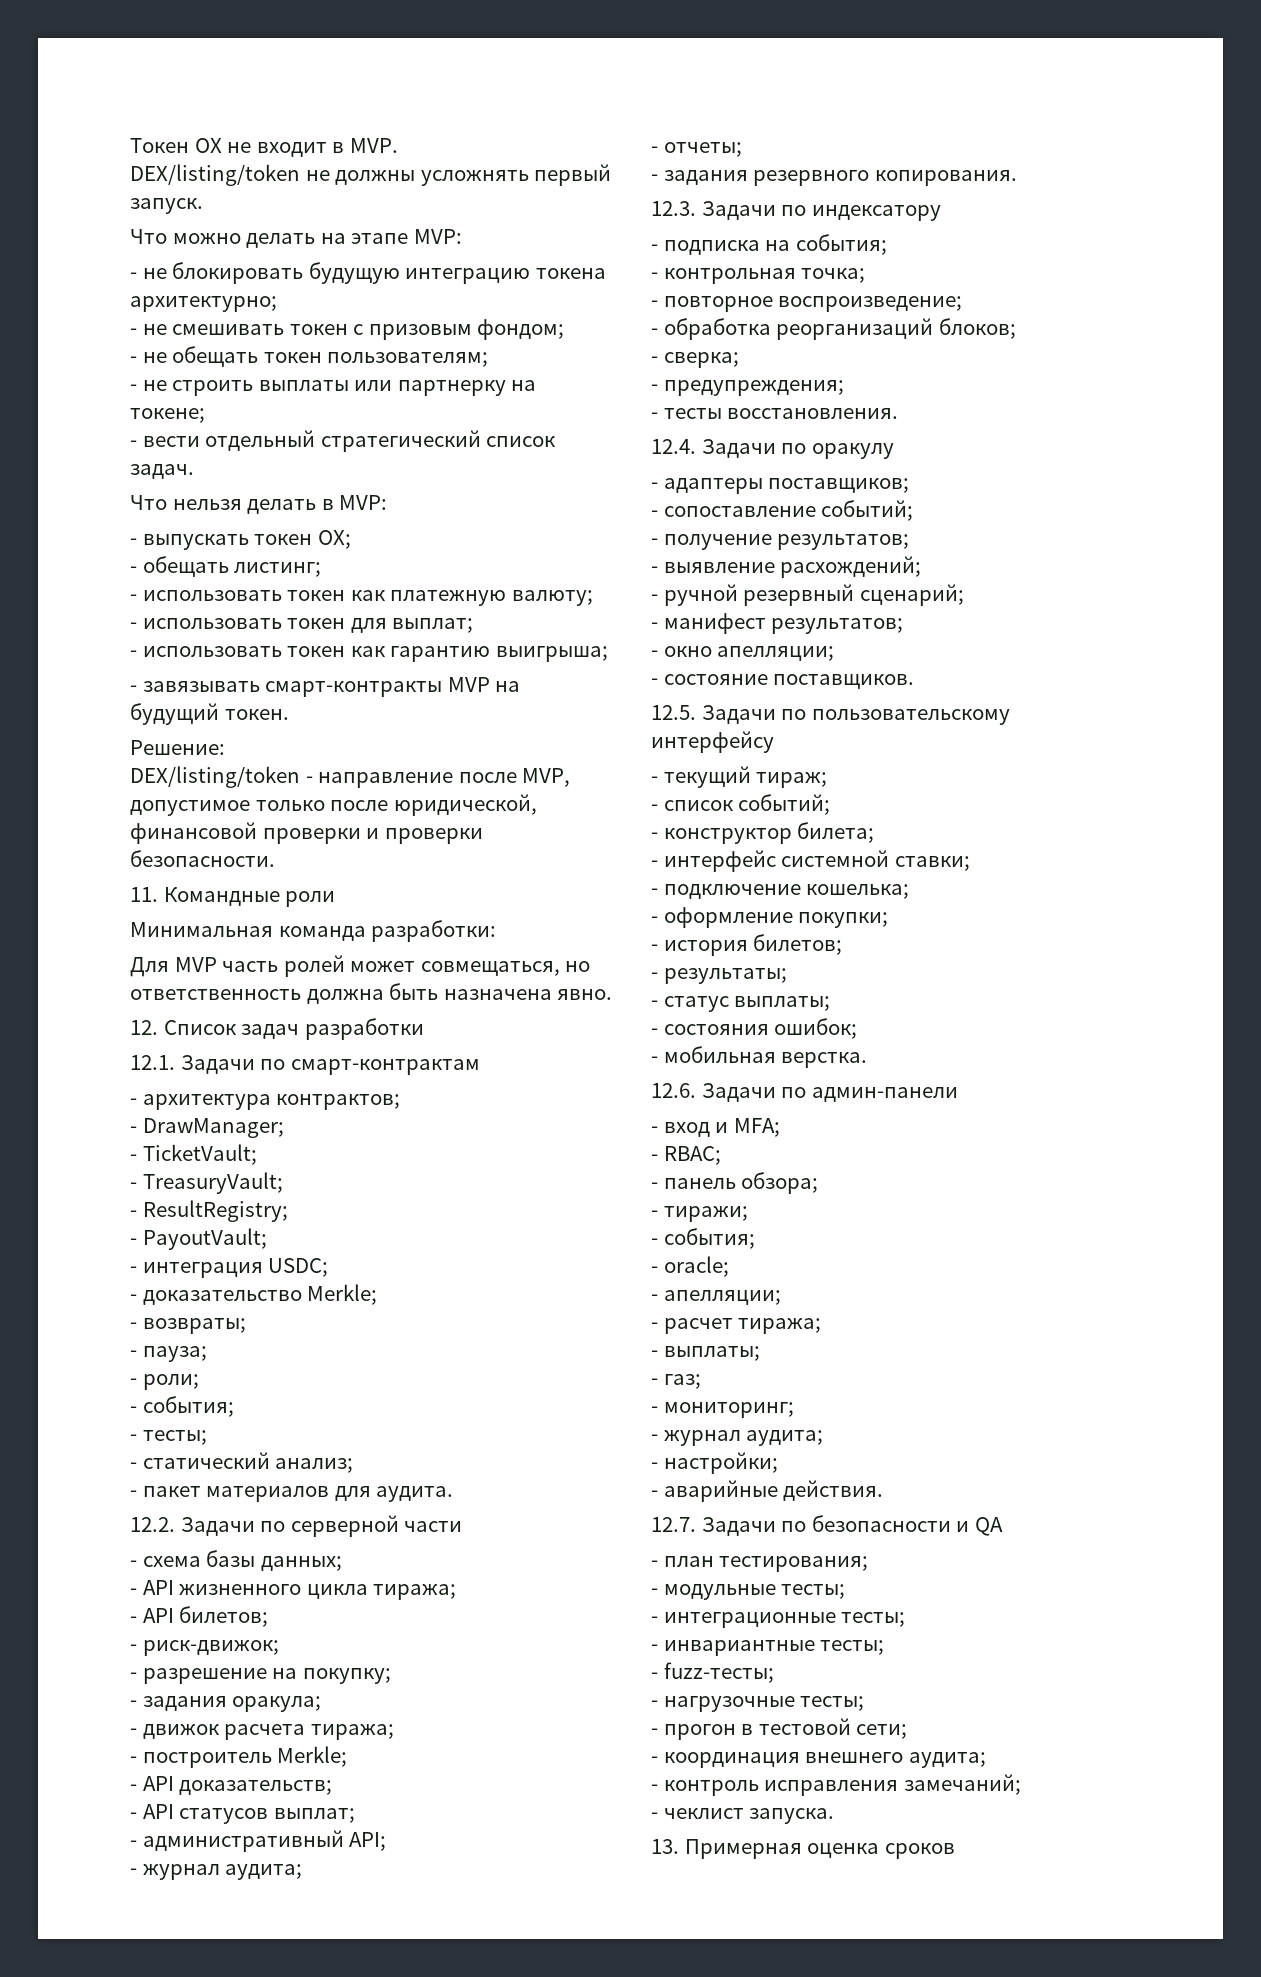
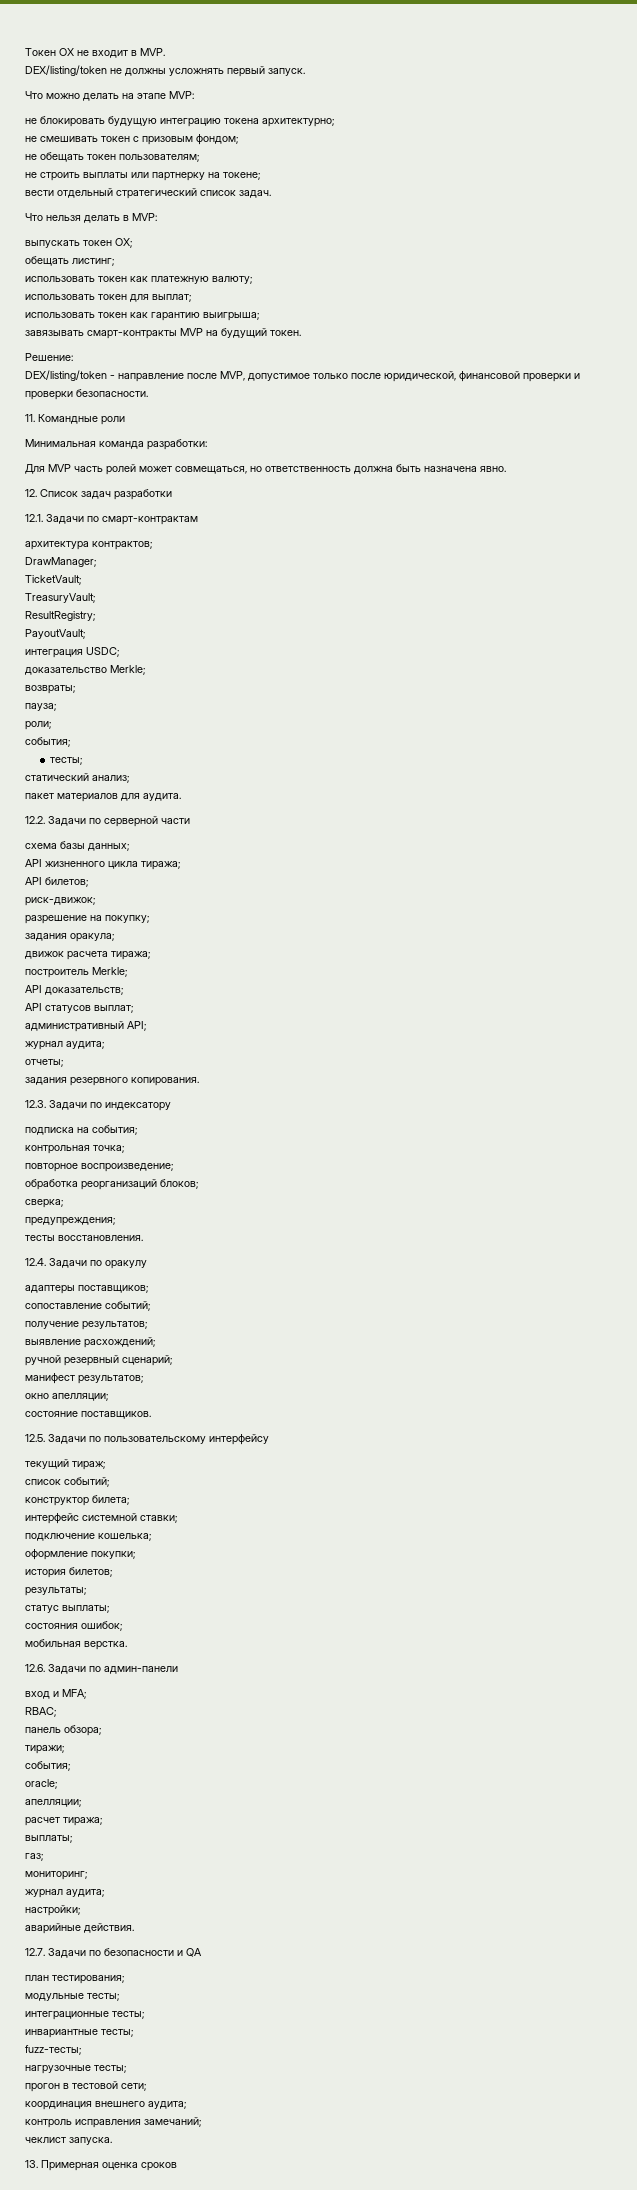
- - не блокировать будущую интеграцию токена архитектурно;
+ не блокировать будущую интеграцию токена архитектурно;
- - не смешивать токен с призовым фондом;
+ не смешивать токен с призовым фондом;
- - не обещать токен пользователям;
+ не обещать токен пользователям;
- - не строить выплаты или партнерку на токене;
+ не строить выплаты или партнерку на токене;
- - вести отдельный стратегический список задач.
+ вести отдельный стратегический список задач.
- - выпускать токен OX;
+ выпускать токен OX;
- - обещать листинг;
+ обещать листинг;
- - использовать токен как платежную валюту;
+ использовать токен как платежную валюту;
- - использовать токен для выплат;
+ использовать токен для выплат;
- - использовать токен как гарантию выигрыша;
+ использовать токен как гарантию выигрыша;
- - завязывать смарт-контракты MVP на будущий токен.
+ завязывать смарт-контракты MVP на будущий токен.
- - архитектура контрактов;
+ архитектура контрактов;
- - DrawManager;
+ DrawManager;
- - TicketVault;
+ TicketVault;
- - TreasuryVault;
+ TreasuryVault;
- - ResultRegistry;
+ ResultRegistry;
- - PayoutVault;
+ PayoutVault;
- - интеграция USDC;
+ интеграция USDC;
- - доказательство Merkle;
+ доказательство Merkle;
- - возвраты;
+ возвраты;
- - пауза;
+ пауза;
- - роли;
- - события;
- - тесты;
- - статический анализ;
+ роли;
+ события;
+ тесты;
+ статический анализ;
- - пакет материалов для аудита.
+ пакет материалов для аудита.
- - схема базы данных;
+ схема базы данных;
- - API жизненного цикла тиража;
+ API жизненного цикла тиража;
- - API билетов;
+ API билетов;
- - риск-движок;
+ риск-движок;
- - разрешение на покупку;
+ разрешение на покупку;
- - задания оракула;
+ задания оракула;
- - движок расчета тиража;
+ движок расчета тиража;
- - построитель Merkle;
+ построитель Merkle;
- - API доказательств;
+ API доказательств;
- - API статусов выплат;
+ API статусов выплат;
- - административный API;
- - журнал аудита;
- - отчеты;
+ административный API;
+ журнал аудита;
+ отчеты;
- - задания резервного копирования.
+ задания резервного копирования.
- - подписка на события;
+ подписка на события;
- - контрольная точка;
+ контрольная точка;
- - повторное воспроизведение;
+ повторное воспроизведение;
- - обработка реорганизаций блоков;
+ обработка реорганизаций блоков;
- - сверка;
+ сверка;
- - предупреждения;
+ предупреждения;
- - тесты восстановления.
+ тесты восстановления.
- - адаптеры поставщиков;
+ адаптеры поставщиков;
- - сопоставление событий;
+ сопоставление событий;
- - получение результатов;
+ получение результатов;
- - выявление расхождений;
+ выявление расхождений;
- - ручной резервный сценарий;
+ ручной резервный сценарий;
- - манифест результатов;
+ манифест результатов;
- - окно апелляции;
+ окно апелляции;
- - состояние поставщиков.
+ состояние поставщиков.
- - текущий тираж;
+ текущий тираж;
- - список событий;
+ список событий;
- - конструктор билета;
+ конструктор билета;
- - интерфейс системной ставки;
+ интерфейс системной ставки;
- - подключение кошелька;
+ подключение кошелька;
- - оформление покупки;
+ оформление покупки;
- - история билетов;
+ история билетов;
- - результаты;
+ результаты;
- - статус выплаты;
+ статус выплаты;
- - состояния ошибок;
+ состояния ошибок;
- - мобильная верстка.
+ мобильная верстка.
- - вход и MFA;
+ вход и MFA;
- - RBAC;
+ RBAC;
- - панель обзора;
+ панель обзора;
- - тиражи;
- - события;
- - oracle;
- - апелляции;
- - расчет тиража;
- - выплаты;
- - газ;
+ тиражи;
+ события;
+ oracle;
+ апелляции;
+ расчет тиража;
+ выплаты;
+ газ;
- - мониторинг;
- - журнал аудита;
- - настройки;
+ мониторинг;
+ журнал аудита;
+ настройки;
- - аварийные действия.
+ аварийные действия.
- - план тестирования;
+ план тестирования;
- - модульные тесты;
+ модульные тесты;
- - интеграционные тесты;
+ интеграционные тесты;
- - инвариантные тесты;
+ инвариантные тесты;
- - fuzz-тесты;
+ fuzz-тесты;
- - нагрузочные тесты;
+ нагрузочные тесты;
- - прогон в тестовой сети;
+ прогон в тестовой сети;
- - координация внешнего аудита;
+ координация внешнего аудита;
- - контроль исправления замечаний;
+ контроль исправления замечаний;
- - чеклист запуска.
+ чеклист запуска.

